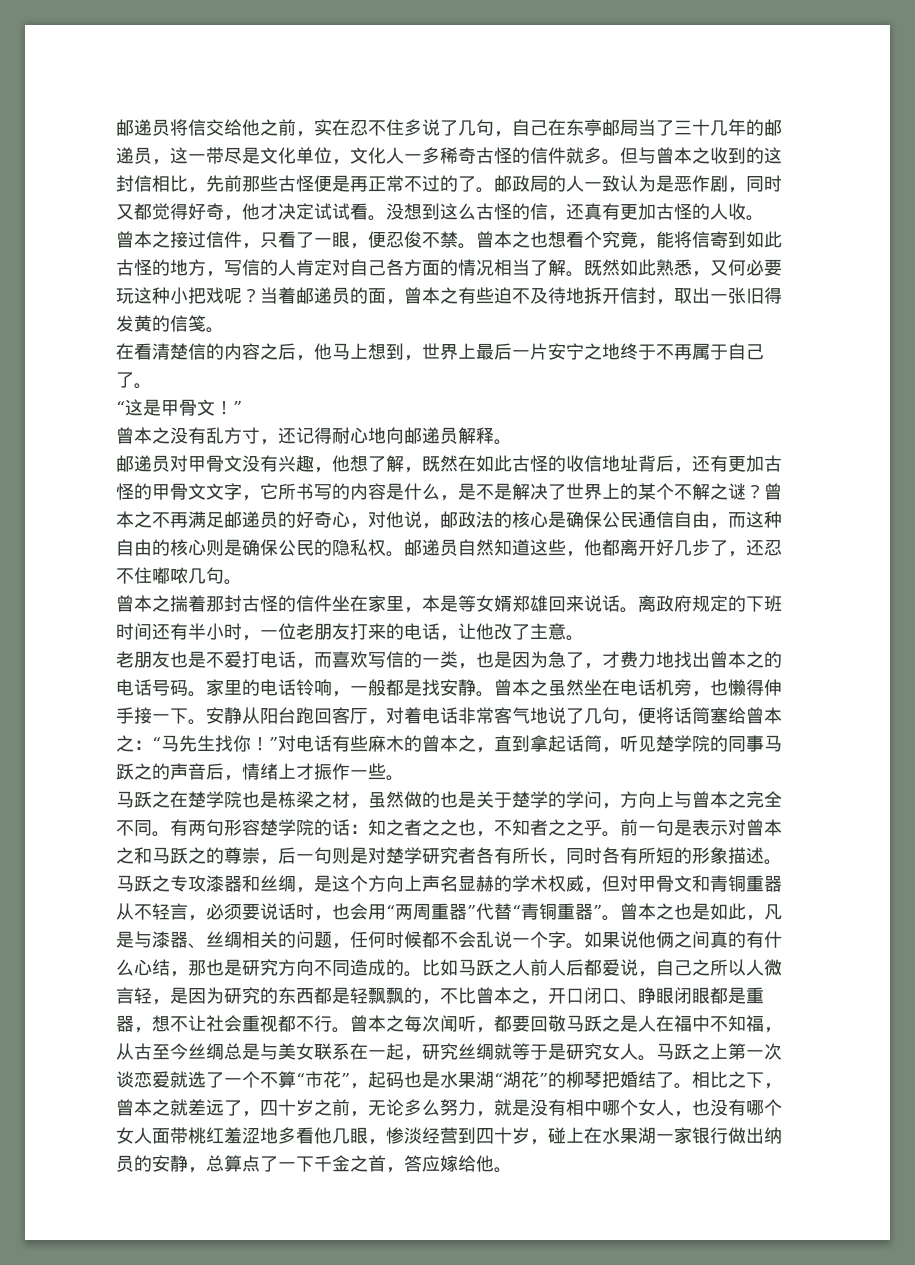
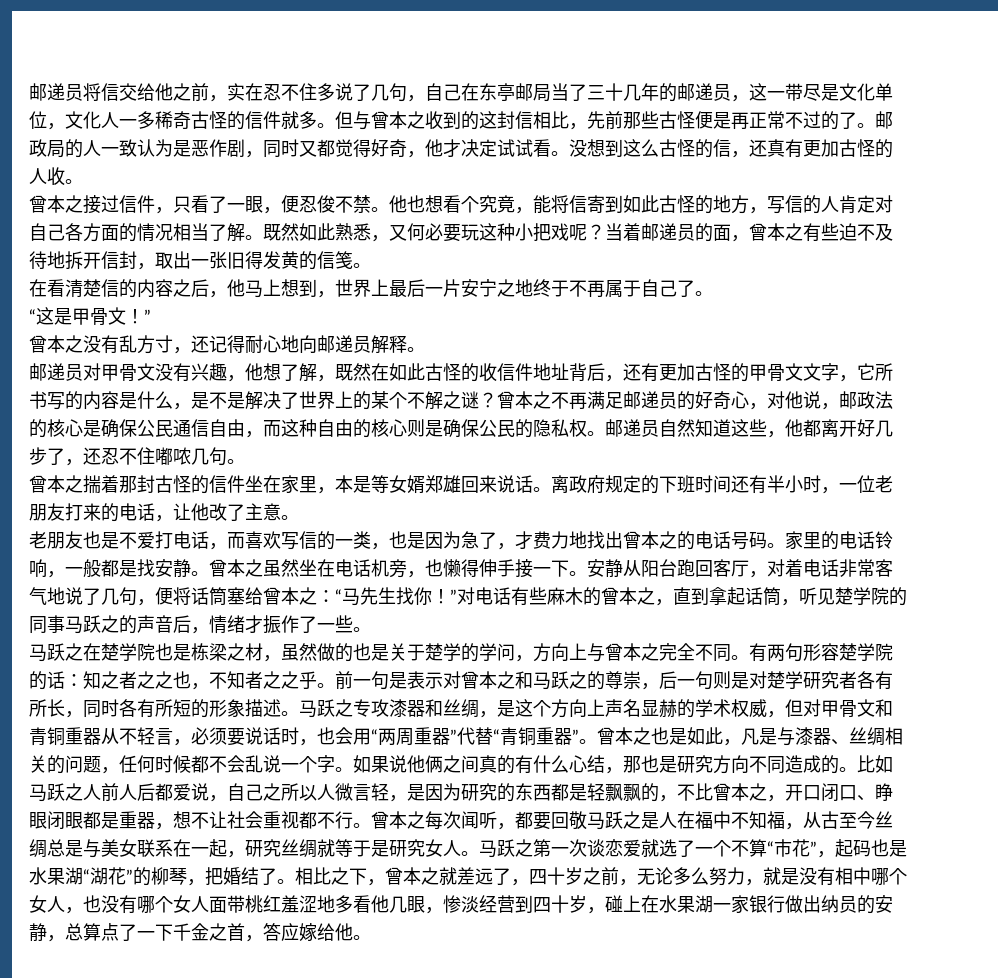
- 曾本之也想看个究竟，能将信寄到如此古怪的地方，写信的人肯定对自己各方面的情况相当了解。
+ 他也想看个究竟，能将信寄到如此古怪的地方，写信的人肯定对自己各方面的情况相当了解。
- 邮递员对甲骨文没有兴趣，他想了解，既然在如此古怪的收信地址背后，还有更加古怪的甲骨文文字，它所书写的内容是什么，是不是解决了世界上的某个不解之谜？
+ 邮递员对甲骨文没有兴趣，他想了解，既然在如此古怪的收信件地址背后，还有更加古怪的甲骨文文字，它所书写的内容是什么，是不是解决了世界上的某个不解之谜？
- 安静从阳台跑回客厅，对着电话非常客气地说了几句，便将话筒塞给曾本之：“马先生找你！”对电话有些麻木的曾本之，直到拿起话筒，听见楚学院的同事马跃之的声音后，情绪上才振作一些。
+ 安静从阳台跑回客厅，对着电话非常客气地说了几句，便将话筒塞给曾本之：“马先生找你！”对电话有些麻木的曾本之，直到拿起话筒，听见楚学院的同事马跃之的声音后，情绪才振作了一些。
- 马跃之上第一次谈恋爱就选了一个不算“市花”，起码也是水果湖“湖花”的柳琴把婚结了。
+ 马跃之第一次谈恋爱就选了一个不算“市花”，起码也是水果湖“湖花”的柳琴，把婚结了。

